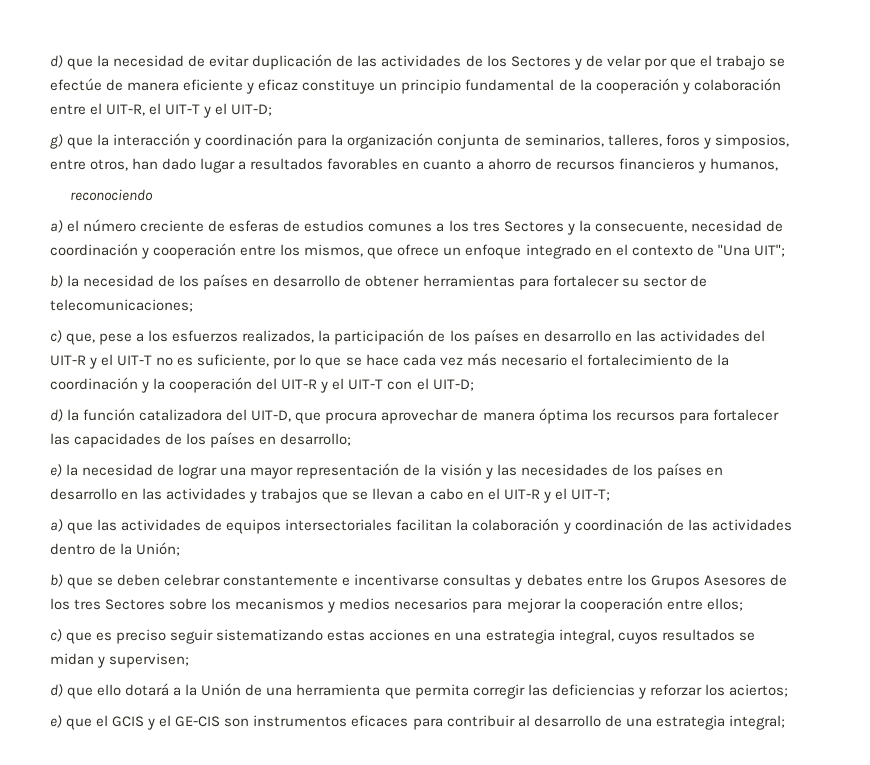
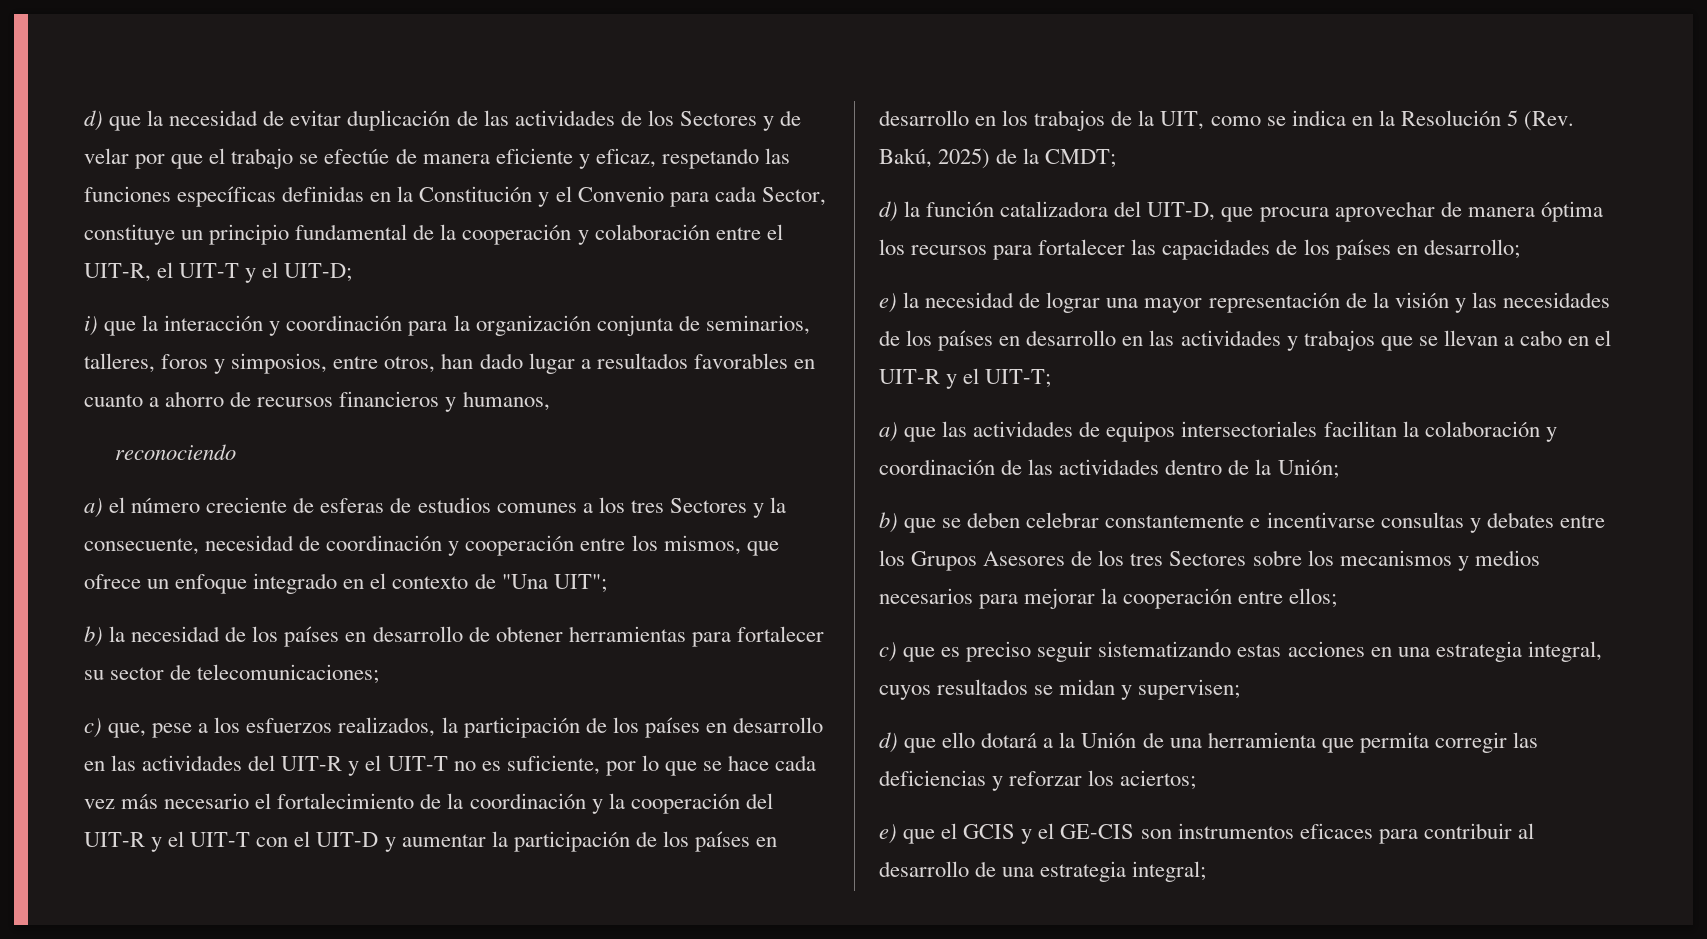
- d) que la necesidad de evitar duplicación de las actividades de los Sectores y de velar por que el trabajo se efectúe de manera eficiente y eficaz constituye un principio fundamental de la cooperación y colaboración entre el UIT-R, el UIT-T y el UIT-D;
+ d) que la necesidad de evitar duplicación de las actividades de los Sectores y de velar por que el trabajo se efectúe de manera eficiente y eficaz, respetando las funciones específicas definidas en la Constitución y el Convenio para cada Sector, constituye un principio fundamental de la cooperación y colaboración entre el UIT-R, el UIT-T y el UIT-D;
- g) que la interacción y coordinación para la organización conjunta de seminarios, talleres, foros y simposios, entre otros, han dado lugar a resultados favorables en cuanto a ahorro de recursos financieros y humanos,
+ i) que la interacción y coordinación para la organización conjunta de seminarios, talleres, foros y simposios, entre otros, han dado lugar a resultados favorables en cuanto a ahorro de recursos financieros y humanos,
- c) que, pese a los esfuerzos realizados, la participación de los países en desarrollo en las actividades del UIT-R y el UIT-T no es suficiente, por lo que se hace cada vez más necesario el fortalecimiento de la coordinación y la cooperación del UIT-R y el UIT-T con el UIT-D;
+ c) que, pese a los esfuerzos realizados, la participación de los países en desarrollo en las actividades del UIT-R y el UIT-T no es suficiente, por lo que se hace cada vez más necesario el fortalecimiento de la coordinación y la cooperación del UIT-R y el UIT-T con el UIT-D y aumentar la participación de los países en desarrollo en los trabajos de la UIT, como se indica en la Resolución 5 (Rev. Bakú, 2025) de la CMDT;

